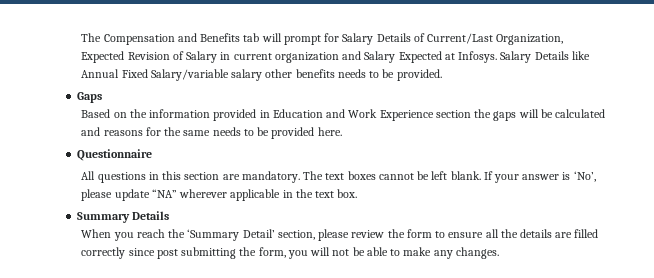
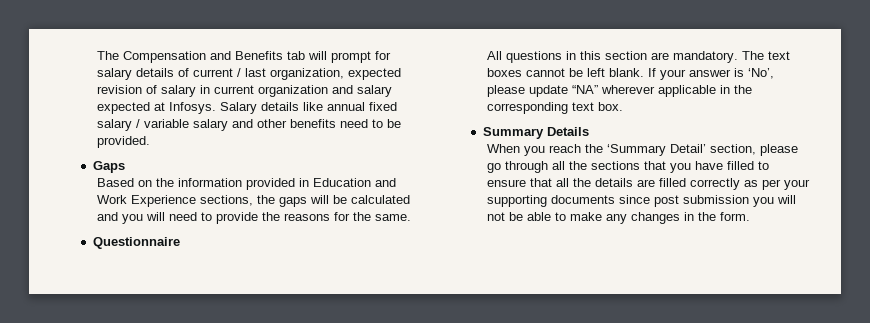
- The Compensation and Benefits tab will prompt for Salary Details of Current/Last Organization, Expected Revision of Salary in current organization and Salary Expected at Infosys.
+ The Compensation and Benefits tab will prompt for salary details of current / last organization, expected revision of salary in current organization and salary expected at Infosys.
- Salary Details like Annual Fixed Salary/variable salary other benefits needs to be provided.
+ Salary details like annual fixed salary / variable salary and other benefits need to be provided.
- Based on the information provided in Education and Work Experience section the gaps will be calculated and reasons for the same needs to be provided here.
+ Based on the information provided in Education and Work Experience sections, the gaps will be calculated and you will need to provide the reasons for the same.
- If your answer is ‘No’, please update “NA” wherever applicable in the text box.
+ If your answer is ‘No’, please update “NA” wherever applicable in the corresponding text box.
- When you reach the ‘Summary Detail’ section, please review the form to ensure all the details are filled correctly since post submitting the form, you will not be able to make any changes.
+ When you reach the ‘Summary Detail’ section, please go through all the sections that you have filled to ensure that all the details are filled correctly as per your supporting documents since post submission you will not be able to make any changes in the form.

